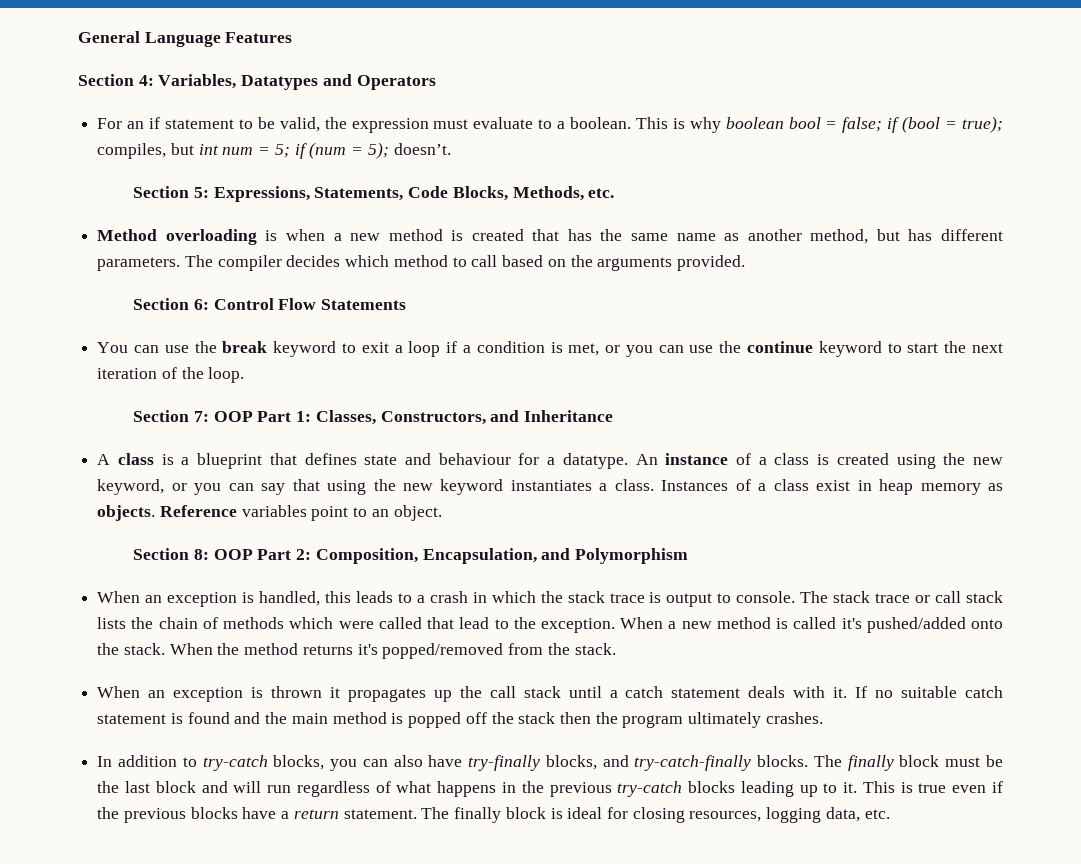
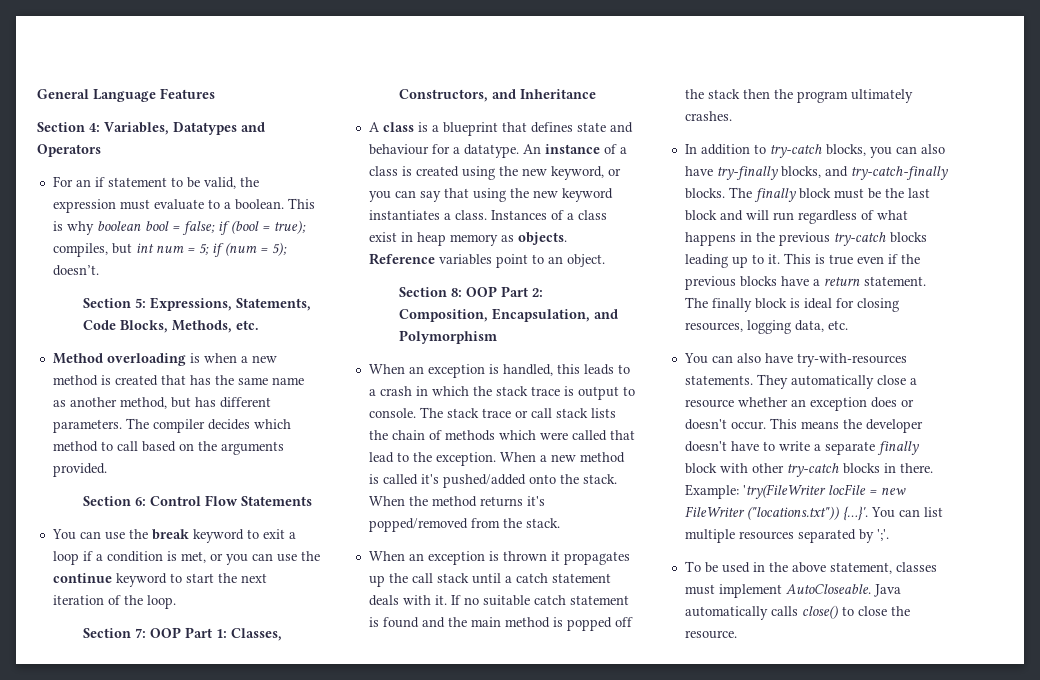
+ You can also have try-with-resources statements. They automatically close a resource whether an exception does or doesn't occur. This means the developer doesn't have to write a separate finally block with other try-catch blocks in there. Example: 'try(FileWriter locFile = new FileWriter ("locations.txt")) {…}'. You can list multiple resources separated by ';'.
+ To be used in the above statement, classes must implement AutoCloseable. Java automatically calls close() to close the resource.

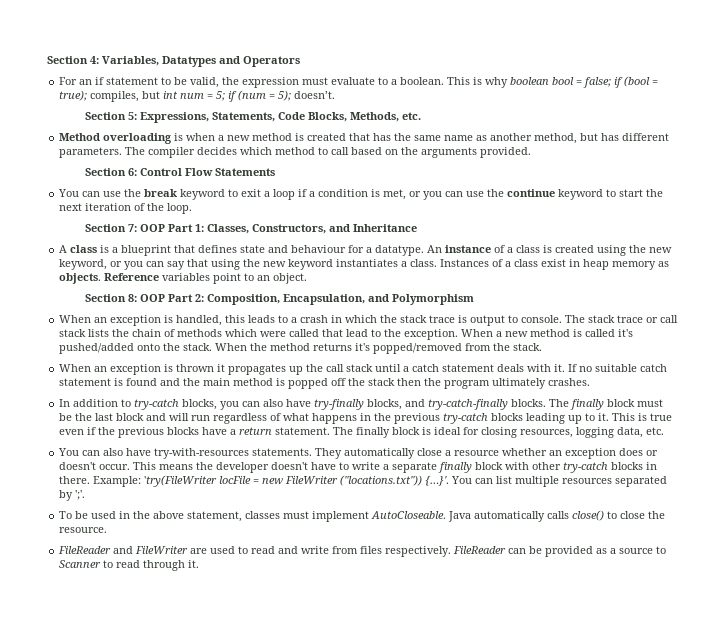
- General Language Features
+ FileReader and FileWriter are used to read and write from files respectively. FileReader can be provided as a source to Scanner to read through it.

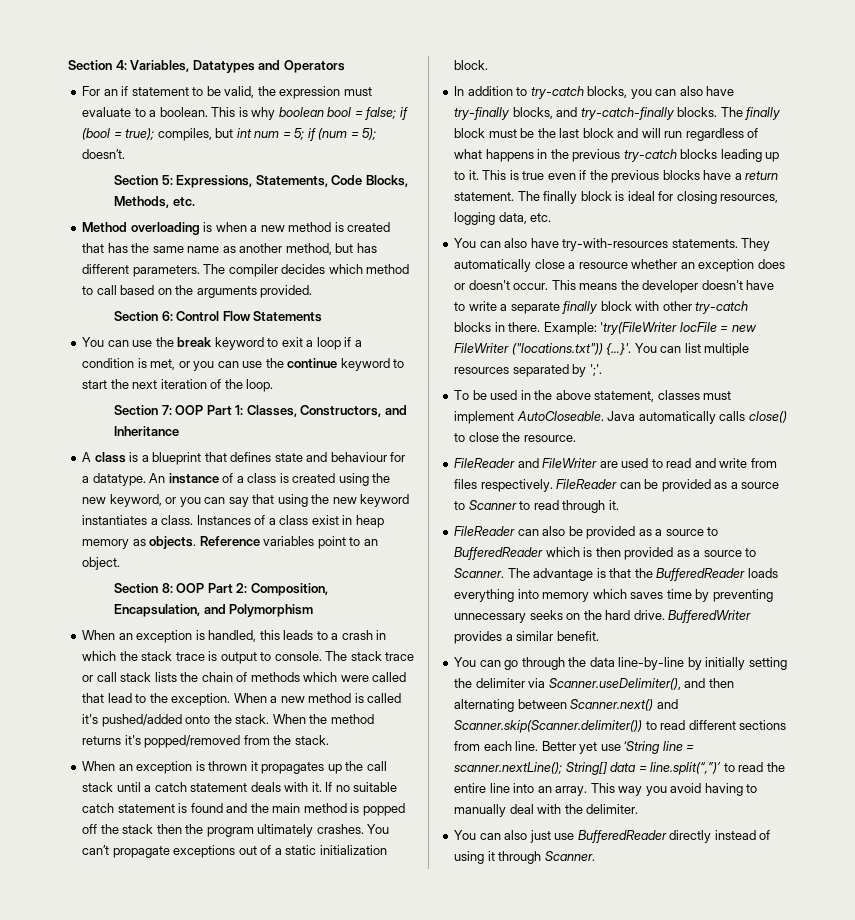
+ You can’t propagate exceptions out of a static initialization block.
+ FileReader can also be provided as a source to BufferedReader which is then provided as a source to Scanner. The advantage is that the BufferedReader loads everything into memory which saves time by preventing unnecessary seeks on the hard drive. BufferedWriter provides a similar benefit.
+ You can go through the data line-by-line by initially setting the delimiter via Scanner.useDelimiter(), and then alternating between Scanner.next() and Scanner.skip(Scanner.delimiter()) to read different sections from each line. Better yet use ‘String line = scanner.nextLine(); String[] data = line.split(“,”)’ to read the entire line into an array. This way you avoid having to manually deal with the delimiter.
+ You can also just use BufferedReader directly instead of using it through Scanner.

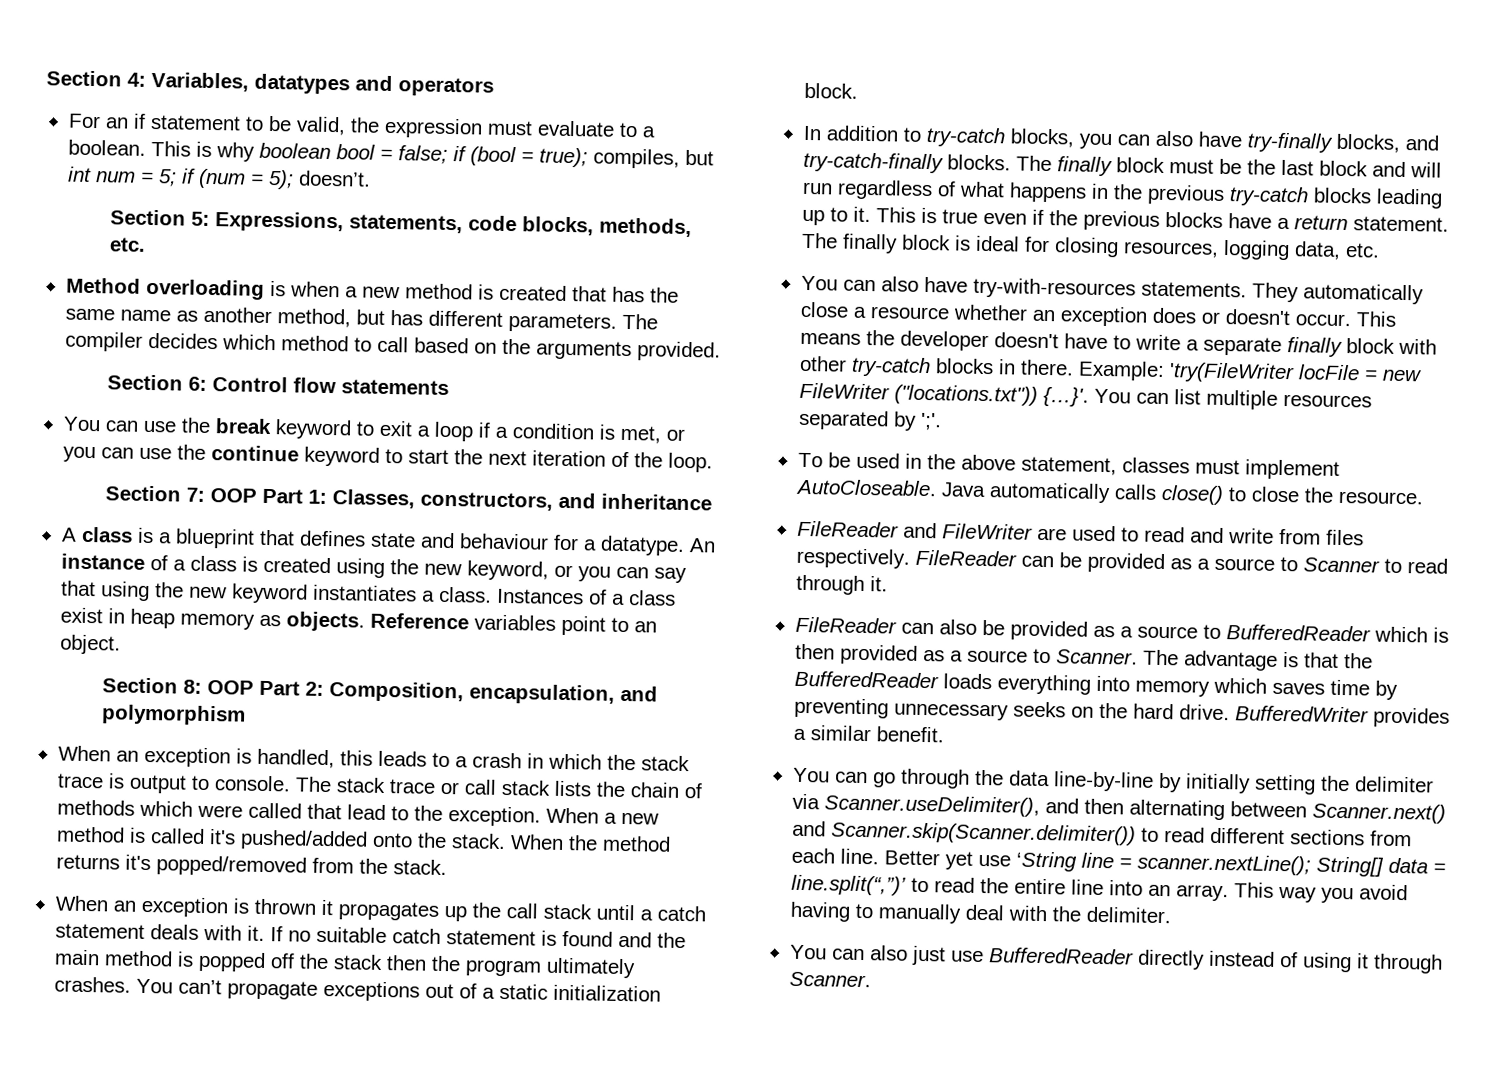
- Section 4: Variables, Datatypes and Operators
+ Section 4: Variables, datatypes and operators
- Section 5: Expressions, Statements, Code Blocks, Methods, etc.
+ Section 5: Expressions, statements, code blocks, methods, etc.
- Section 6: Control Flow Statements
+ Section 6: Control flow statements
- Section 7: OOP Part 1: Classes, Constructors, and Inheritance
+ Section 7: OOP Part 1: Classes, constructors, and inheritance
- Section 8: OOP Part 2: Composition, Encapsulation, and Polymorphism
+ Section 8: OOP Part 2: Composition, encapsulation, and polymorphism

